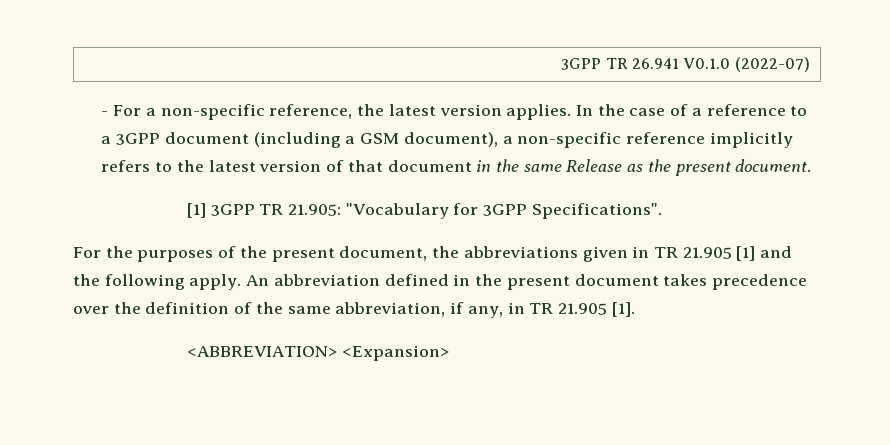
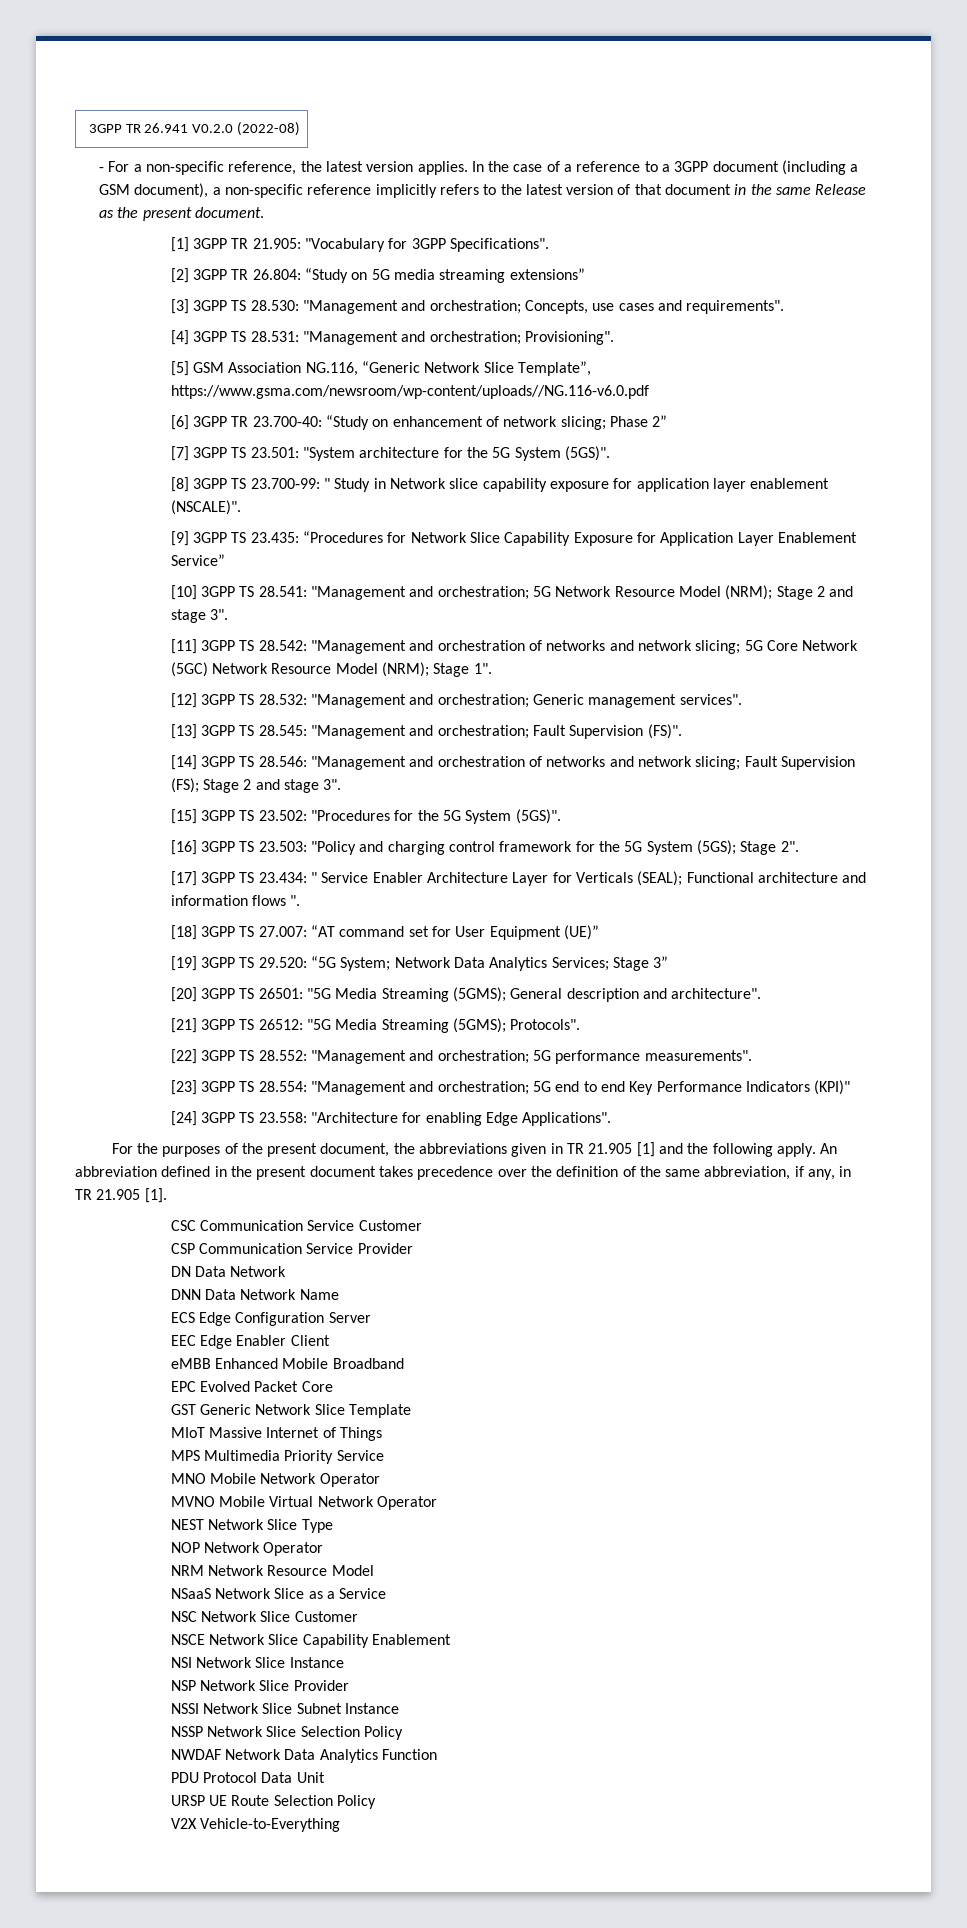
- 3GPP TR 26.941 V0.1.0 (2022-07)
+ 3GPP TR 26.941 V0.2.0 (2022-08)
+ [2] 3GPP TR 26.804: “Study on 5G media streaming extensions”
+ [3] 3GPP TS 28.530: "Management and orchestration; Concepts, use cases and requirements".
+ [4] 3GPP TS 28.531: "Management and orchestration; Provisioning".
+ [5] GSM Association NG.116, “Generic Network Slice Template”, https://www.gsma.com/newsroom/wp-content/uploads//NG.116-v6.0.pdf
+ [6] 3GPP TR 23.700-40: “Study on enhancement of network slicing; Phase 2”
+ [7] 3GPP TS 23.501: "System architecture for the 5G System (5GS)".
+ [8] 3GPP TS 23.700‑99: " Study in Network slice capability exposure for application layer enablement (NSCALE)".
+ [9] 3GPP TS 23.435: “Procedures for Network Slice Capability Exposure for Application Layer Enablement Service”
+ [10] 3GPP TS 28.541: "Management and orchestration; 5G Network Resource Model (NRM); Stage 2 and stage 3".
+ [11] 3GPP TS 28.542: "Management and orchestration of networks and network slicing; 5G Core Network (5GC) Network Resource Model (NRM); Stage 1".
+ [12] 3GPP TS 28.532: "Management and orchestration; Generic management services".
+ [13] 3GPP TS 28.545: "Management and orchestration; Fault Supervision (FS)".
+ [14] 3GPP TS 28.546: "Management and orchestration of networks and network slicing; Fault Supervision (FS); Stage 2 and stage 3".
+ [15] 3GPP TS 23.502: "Procedures for the 5G System (5GS)".
+ [16] 3GPP TS 23.503: "Policy and charging control framework for the 5G System (5GS); Stage 2".
+ [17] 3GPP TS 23.434: " Service Enabler Architecture Layer for Verticals (SEAL); Functional architecture and information flows ".
+ [18] 3GPP TS 27.007: “AT command set for User Equipment (UE)”
+ [19] 3GPP TS 29.520: “5G System; Network Data Analytics Services; Stage 3”
+ [20] 3GPP TS 26501: "5G Media Streaming (5GMS); General description and architecture".
+ [21] 3GPP TS 26512: "5G Media Streaming (5GMS); Protocols".
+ [22] 3GPP TS 28.552: "Management and orchestration; 5G performance measurements".
+ [23] 3GPP TS 28.554: "Management and orchestration; 5G end to end Key Performance Indicators (KPI)"
+ [24] 3GPP TS 23.558: "Architecture for enabling Edge Applications".
- <ABBREVIATION> <Expansion>
+ CSC Communication Service Customer
+ CSP Communication Service Provider
+ DN Data Network
+ DNN Data Network Name
+ ECS Edge Configuration Server
+ EEC Edge Enabler Client
+ eMBB Enhanced Mobile Broadband
+ EPC Evolved Packet Core
+ GST Generic Network Slice Template
+ MIoT Massive Internet of Things
+ MPS Multimedia Priority Service
+ MNO Mobile Network Operator
+ MVNO Mobile Virtual Network Operator
+ NEST Network Slice Type
+ NOP Network Operator
+ NRM Network Resource Model
+ NSaaS Network Slice as a Service
+ NSC Network Slice Customer
+ NSCE Network Slice Capability Enablement
+ NSI Network Slice Instance
+ NSP Network Slice Provider
+ NSSI Network Slice Subnet Instance
+ NSSP Network Slice Selection Policy
+ NWDAF Network Data Analytics Function
+ PDU Protocol Data Unit
+ URSP UE Route Selection Policy
+ V2X Vehicle-to-Everything

